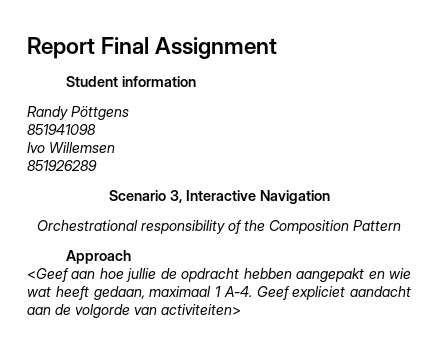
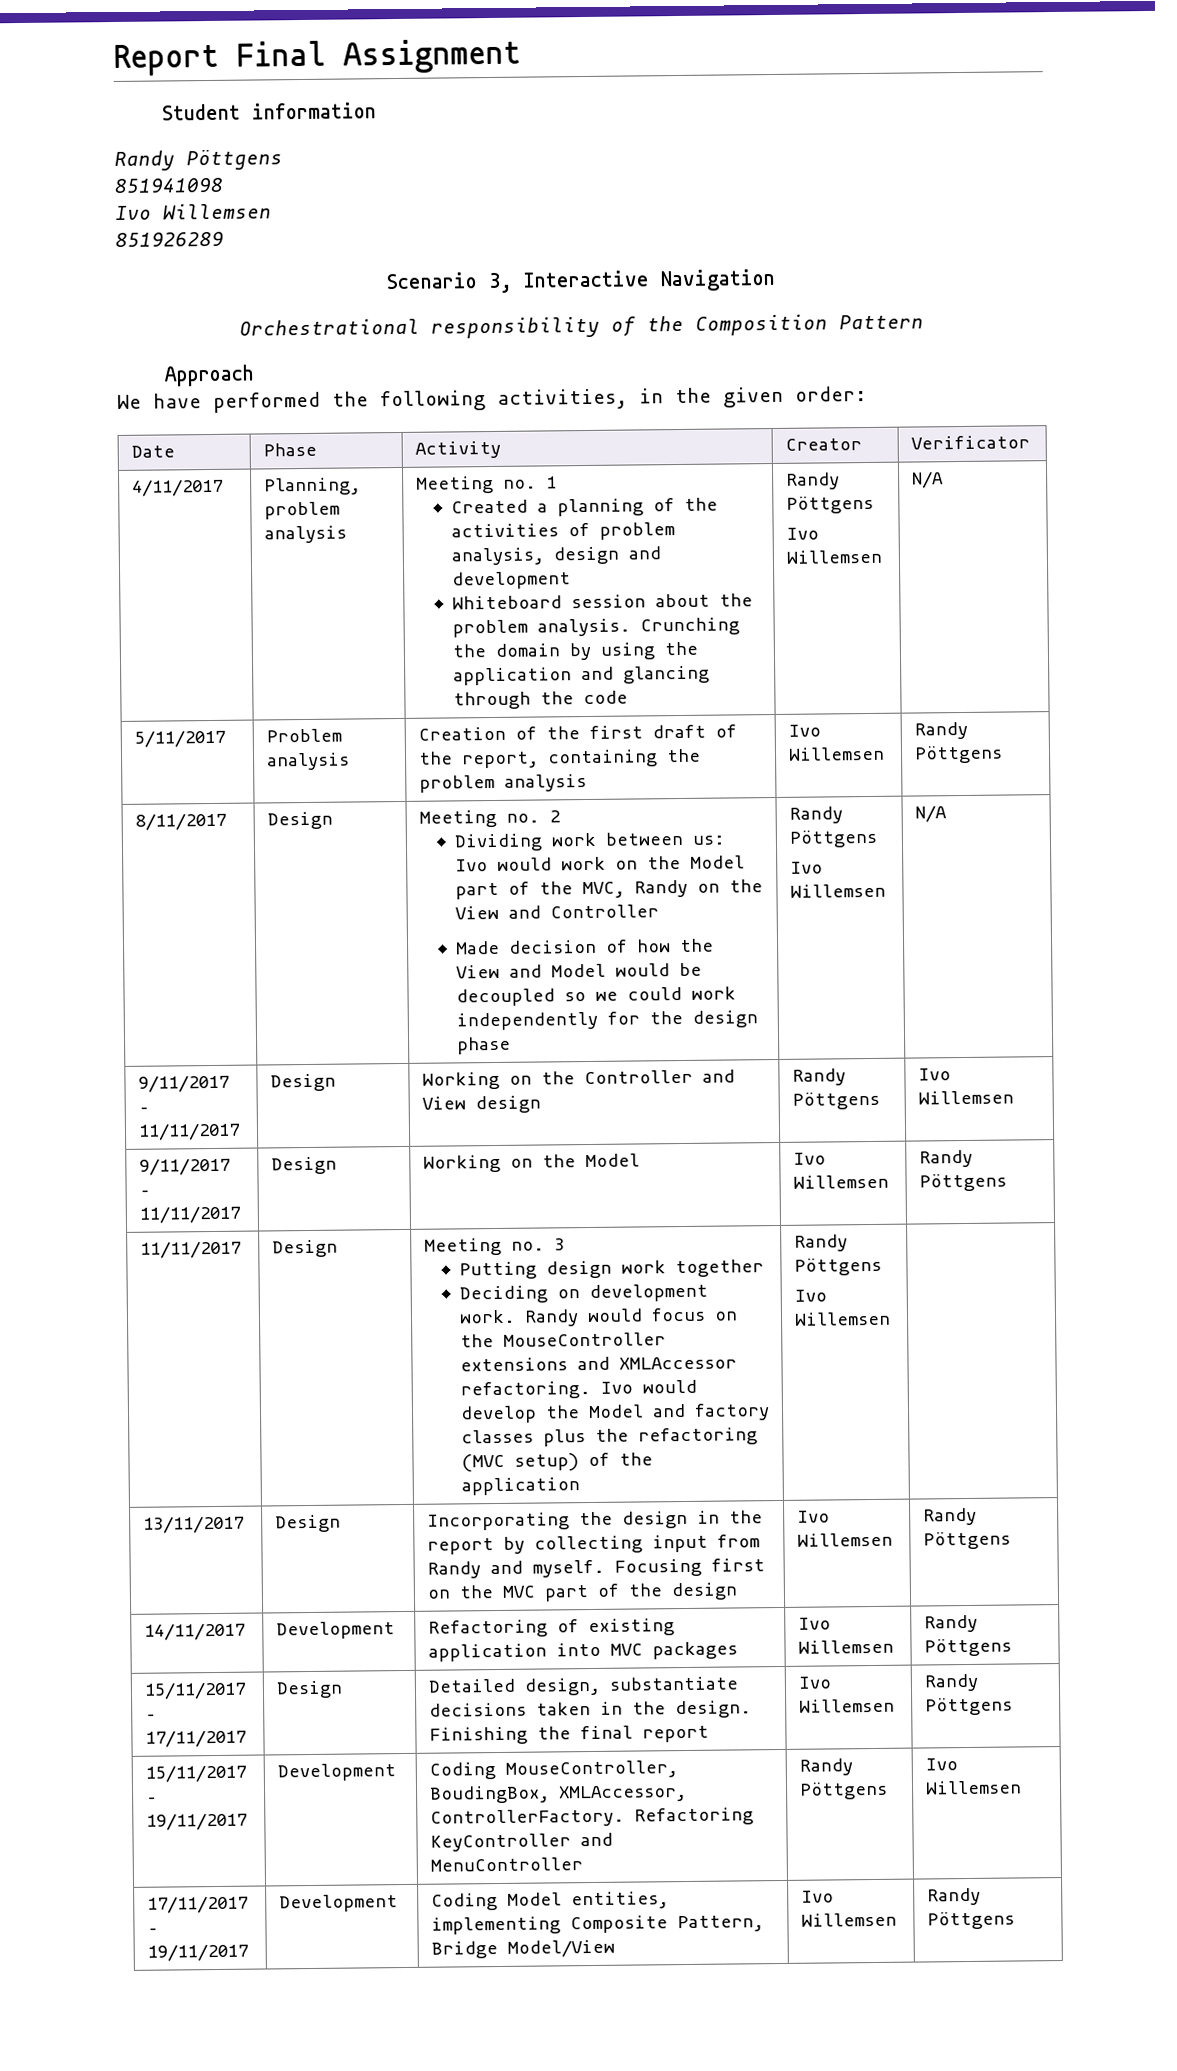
- <Geef aan hoe jullie de opdracht hebben aangepakt en wie wat heeft gedaan, maximaal 1 A-4. Geef expliciet aandacht aan de volgorde van activiteiten>
+ We have performed the following activities, in the given order:
+ Date | Phase | Activity | Creator | Verificator
+ 4/11/2017 | Planning, problem analysis | Meeting no. 1
+ Created a planning of the activities of problem analysis, design and development
+ Whiteboard session about the problem analysis. Crunching the domain by using the application and glancing through the code | Randy Pöttgens
+ Ivo Willemsen | N/A
+ 5/11/2017 | Problem analysis | Creation of the first draft of the report, containing the problem analysis | Ivo Willemsen | Randy Pöttgens
+ 8/11/2017 | Design | Meeting no. 2
+ Dividing work between us: Ivo would work on the Model part of the MVC, Randy on the View and Controller
+ Made decision of how the View and Model would be decoupled so we could work independently for the design phase | Randy Pöttgens
+ Ivo Willemsen | N/A
+ 9/11/2017 – 11/11/2017 | Design | Working on the Controller and View design | Randy Pöttgens | Ivo Willemsen
+ 9/11/2017 – 11/11/2017 | Design | Working on the Model | Ivo Willemsen | Randy Pöttgens
+ 11/11/2017 | Design | Meeting no. 3
+ Putting design work together
+ Deciding on development work. Randy would focus on the MouseController extensions and XMLAccessor refactoring. Ivo would develop the Model and factory classes plus the refactoring (MVC setup) of the application | Randy Pöttgens
+ Ivo Willemsen |
+ 13/11/2017 | Design | Incorporating the design in the report by collecting input from Randy and myself. Focusing first on the MVC part of the design | Ivo Willemsen | Randy Pöttgens
+ 14/11/2017 | Development | Refactoring of existing application into MVC packages | Ivo Willemsen | Randy Pöttgens
+ 15/11/2017 – 17/11/2017 | Design | Detailed design, substantiate decisions taken in the design. Finishing the final report | Ivo Willemsen | Randy Pöttgens
+ 15/11/2017 – 19/11/2017 | Development | Coding MouseController, BoudingBox, XMLAccessor, ControllerFactory. Refactoring KeyController and MenuController | Randy Pöttgens | Ivo Willemsen
+ 17/11/2017 – 19/11/2017 | Development | Coding Model entities, implementing Composite Pattern, Bridge Model/View | Ivo Willemsen | Randy Pöttgens

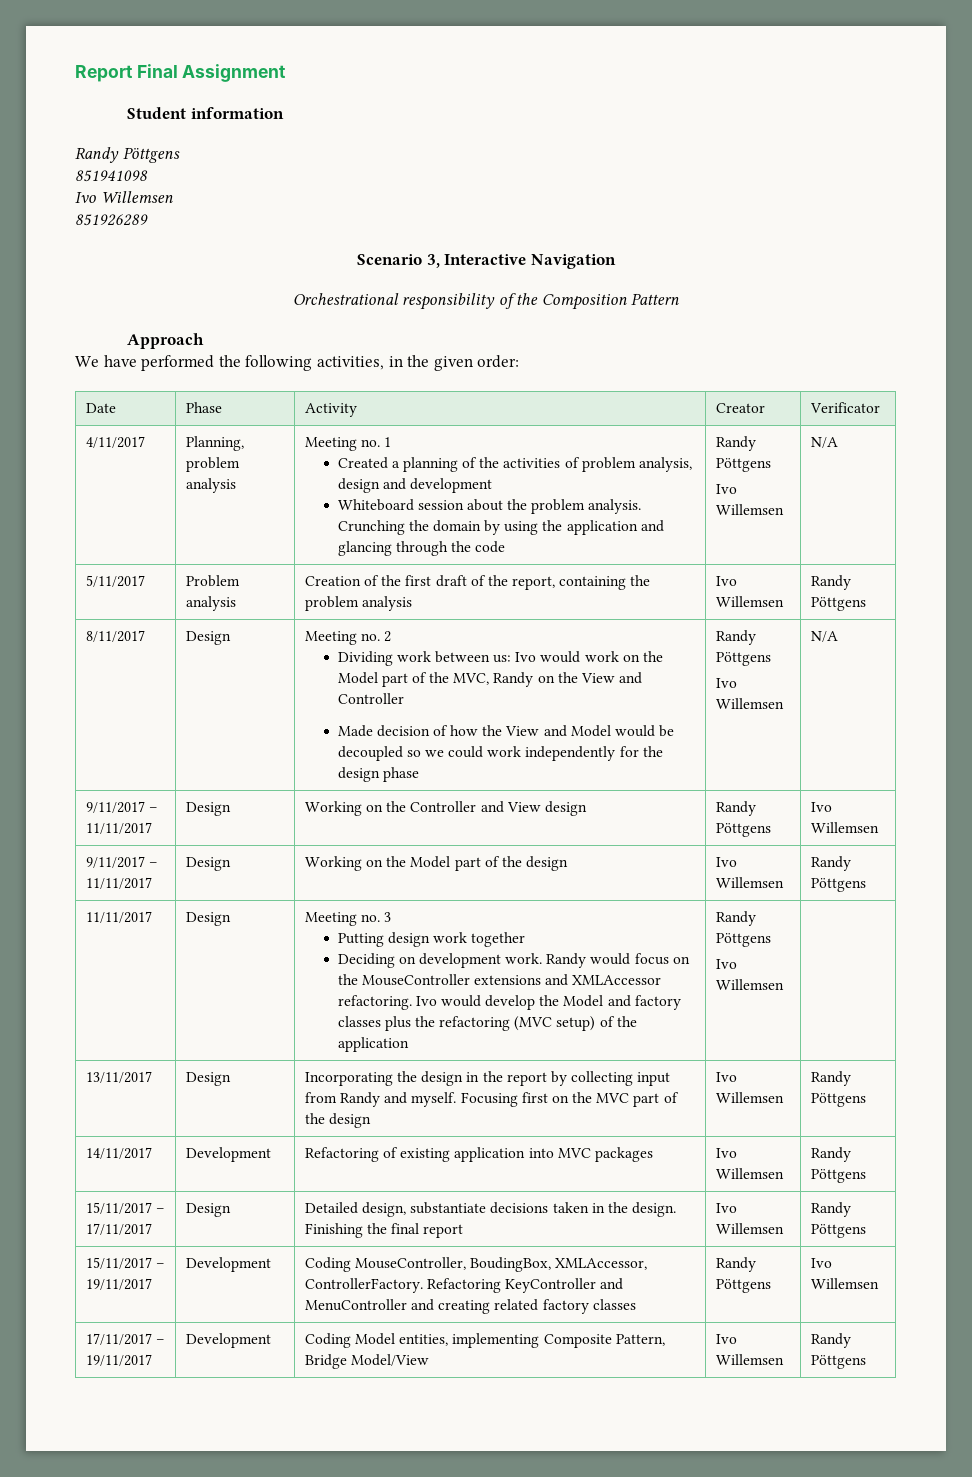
- 9/11/2017 – 11/11/2017 | Design | Working on the Model | Ivo Willemsen | Randy Pöttgens
+ 9/11/2017 – 11/11/2017 | Design | Working on the Model part of the design | Ivo Willemsen | Randy Pöttgens
- 15/11/2017 – 19/11/2017 | Development | Coding MouseController, BoudingBox, XMLAccessor, ControllerFactory. Refactoring KeyController and MenuController | Randy Pöttgens | Ivo Willemsen
+ 15/11/2017 – 19/11/2017 | Development | Coding MouseController, BoudingBox, XMLAccessor, ControllerFactory. Refactoring KeyController and MenuController and creating related factory classes | Randy Pöttgens | Ivo Willemsen

